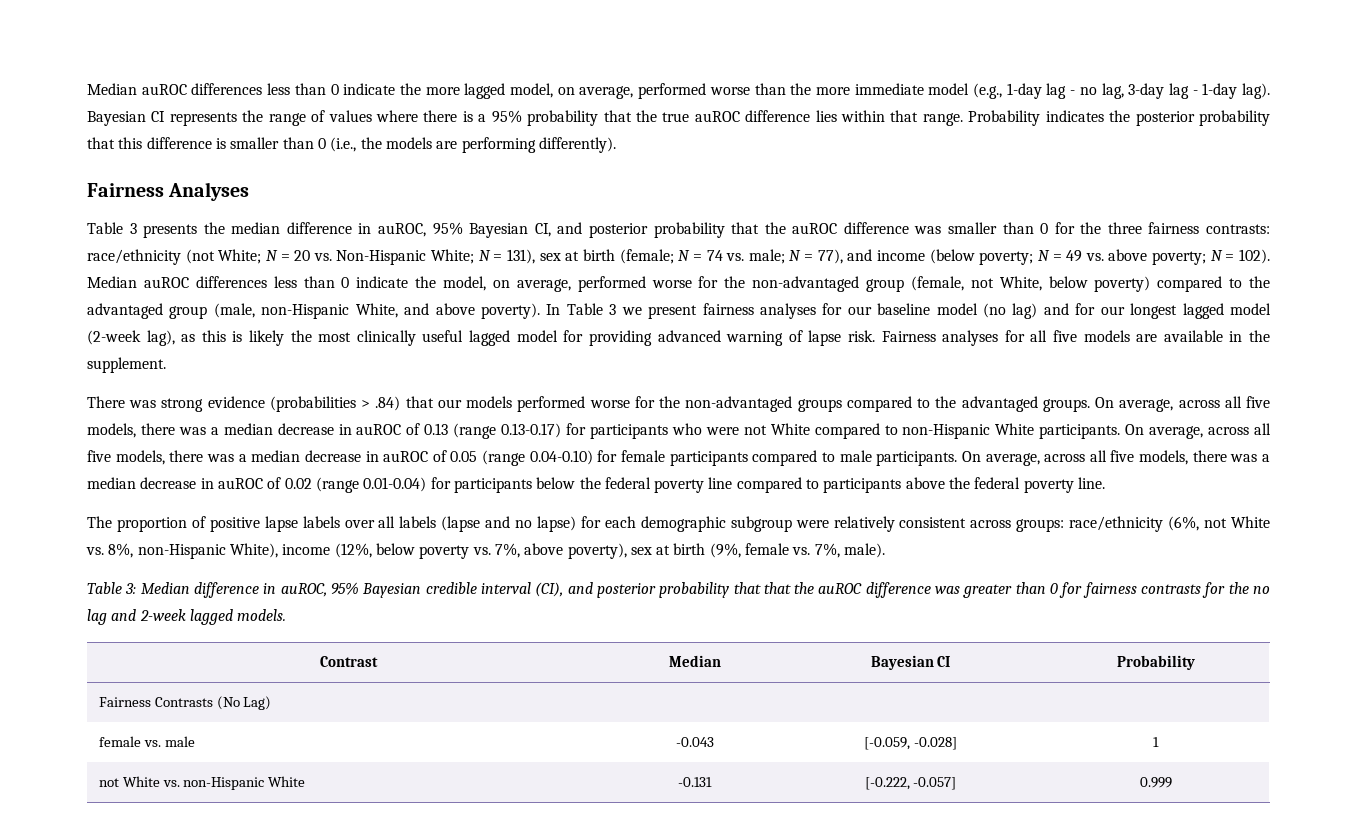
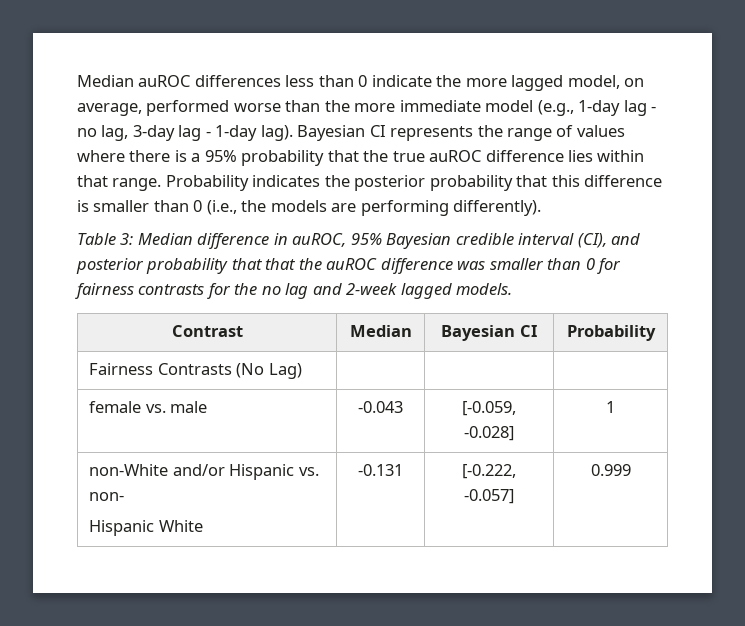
- Fairness Analyses
- Table 3 presents the median difference in auROC, 95% Bayesian CI, and posterior probability that the auROC difference was smaller than 0 for the three fairness contrasts: race/ethnicity (not White; N = 20 vs. Non-Hispanic White; N = 131), sex at birth (female; N = 74 vs. male; N = 77), and income (below poverty; N = 49 vs. above poverty; N = 102). Median auROC differences less than 0 indicate the model, on average, performed worse for the non-advantaged group (female, not White, below poverty) compared to the advantaged group (male, non-Hispanic White, and above poverty). In Table 3 we present fairness analyses for our baseline model (no lag) and for our longest lagged model (2-week lag), as this is likely the most clinically useful lagged model for providing advanced warning of lapse risk. Fairness analyses for all five models are available in the supplement.
- There was strong evidence (probabilities > .84) that our models performed worse for the non-advantaged groups compared to the advantaged groups. On average, across all five models, there was a median decrease in auROC of 0.13 (range 0.13-0.17) for participants who were not White compared to non-Hispanic White participants. On average, across all five models, there was a median decrease in auROC of 0.05 (range 0.04-0.10) for female participants compared to male participants. On average, across all five models, there was a median decrease in auROC of 0.02 (range 0.01-0.04) for participants below the federal poverty line compared to participants above the federal poverty line.
- The proportion of positive lapse labels over all labels (lapse and no lapse) for each demographic subgroup were relatively consistent across groups: race/ethnicity (6%, not White vs. 8%, non-Hispanic White), income (12%, below poverty vs. 7%, above poverty), sex at birth (9%, female vs. 7%, male).
- Table 3: Median difference in auROC, 95% Bayesian credible interval (CI), and posterior probability that that the auROC difference was greater than 0 for fairness contrasts for the no lag and 2-week lagged models.
+ Table 3: Median difference in auROC, 95% Bayesian credible interval (CI), and posterior probability that that the auROC difference was smaller than 0 for fairness contrasts for the no lag and 2-week lagged models.
- not White vs. non-Hispanic White | -0.131 | [-0.222, -0.057] | 0.999
+ non-White and/or Hispanic vs. non-
+ Hispanic White | -0.131 | [-0.222, -0.057] | 0.999

